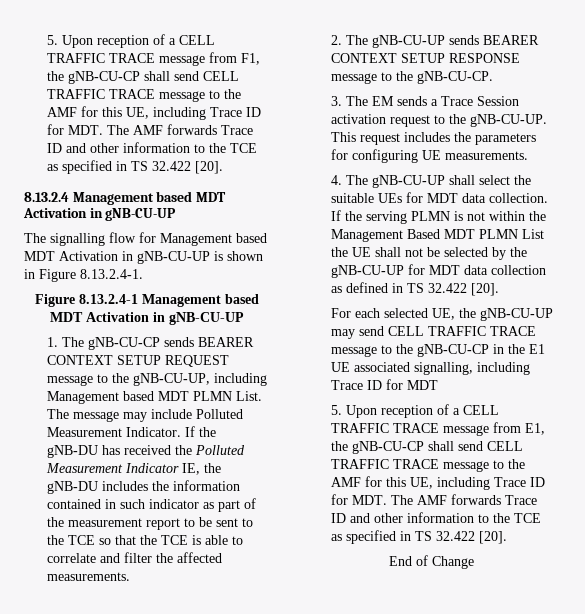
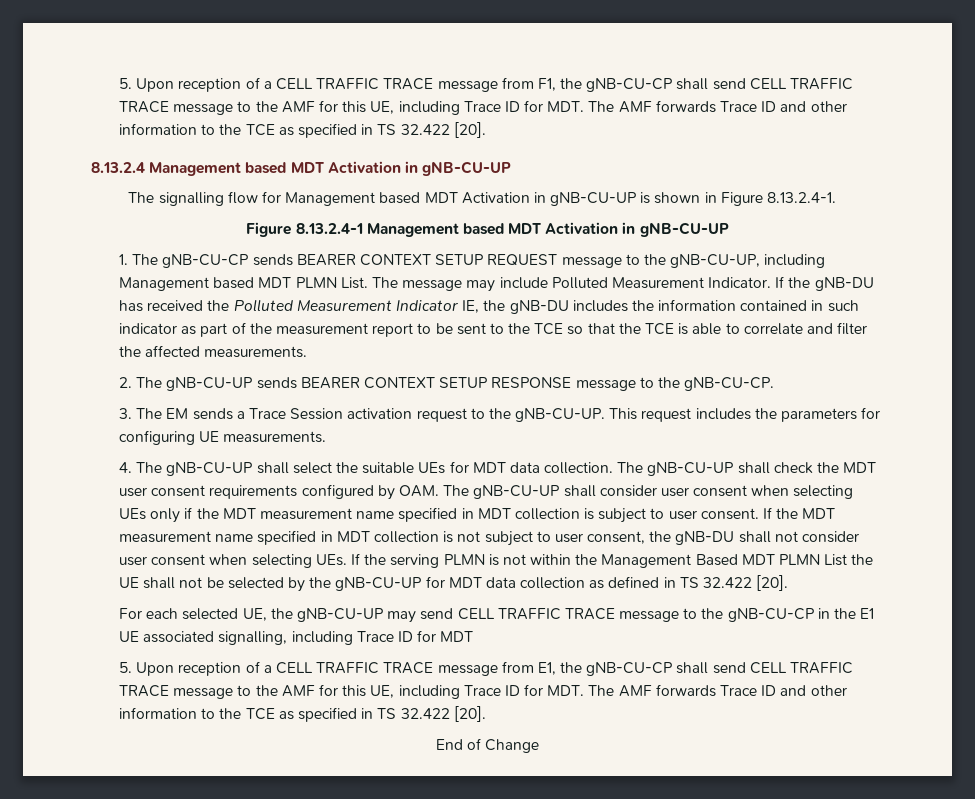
- If the serving PLMN is not within the Management Based MDT PLMN List the UE shall not be selected by the gNB-CU-UP for MDT data collection as defined in TS 32.422 [20].
+ The gNB-CU-UP shall check the MDT user consent requirements configured by OAM. The gNB-CU-UP shall consider user consent when selecting UEs only if the MDT measurement name specified in MDT collection is subject to user consent. If the MDT measurement name specified in MDT collection is not subject to user consent, the gNB-DU shall not consider user consent when selecting UEs. If the serving PLMN is not within the Management Based MDT PLMN List the UE shall not be selected by the gNB-CU-UP for MDT data collection as defined in TS 32.422 [20].

